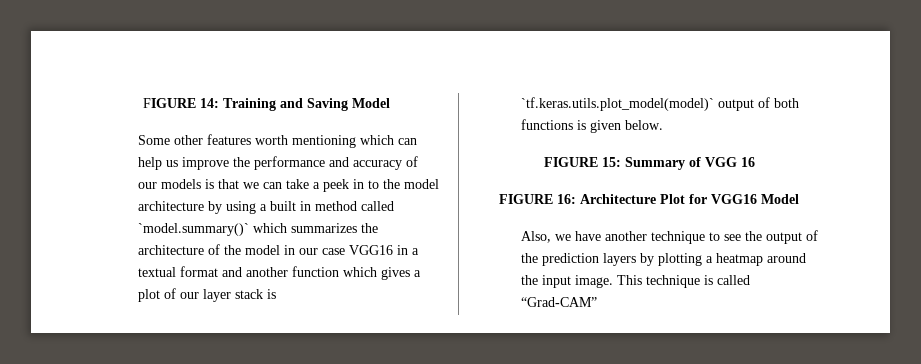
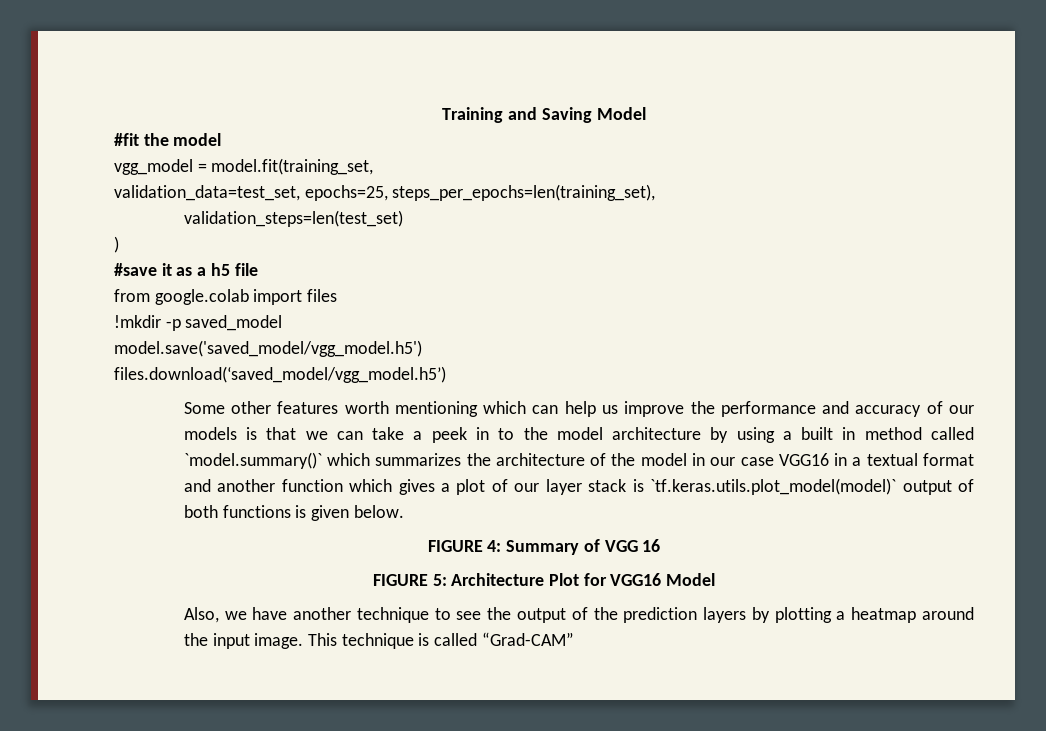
- FIGURE 14: Training and Saving Model
+ Training and Saving Model
+ #fit the model
+ vgg_model = model.fit(training_set,
+ validation_data=test_set, epochs=25, steps_per_epochs=len(training_set),
+ validation_steps=len(test_set)
+ )
+ #save it as a h5 file
+ from google.colab import files
+ !mkdir -p saved_model
+ model.save('saved_model/vgg_model.h5')
+ files.download(‘saved_model/vgg_model.h5’)
- FIGURE 15: Summary of VGG 16
+ FIGURE 4: Summary of VGG 16
- FIGURE 16: Architecture Plot for VGG16 Model
+ FIGURE 5: Architecture Plot for VGG16 Model

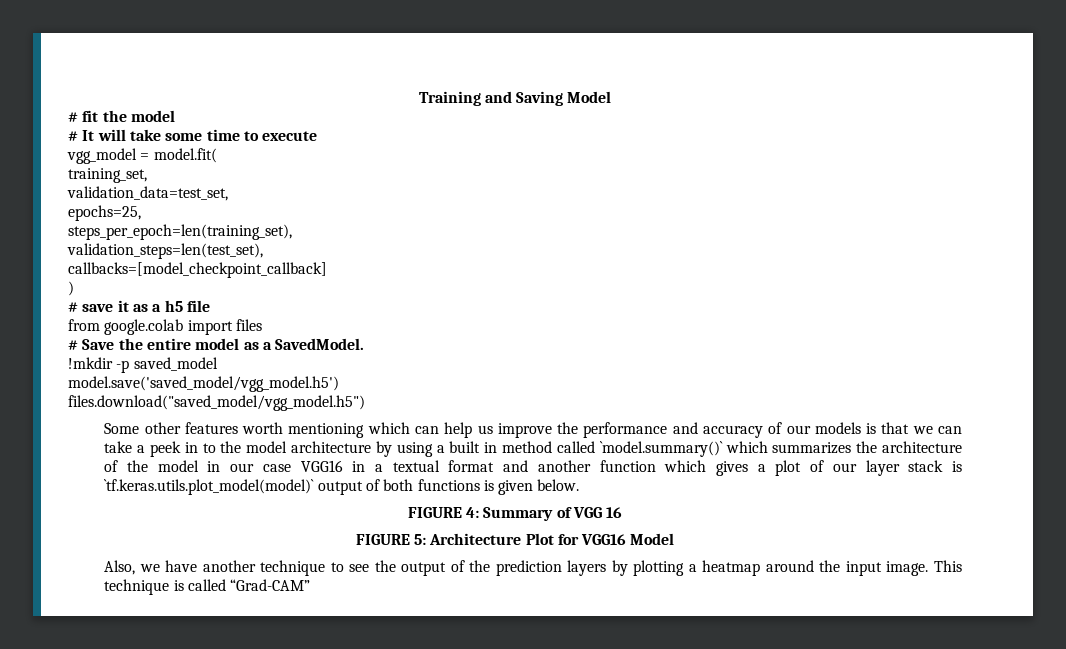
- #fit the model
+ # fit the model
+ # It will take some time to execute
- vgg_model = model.fit(training_set,
+ vgg_model = model.fit(
+ training_set,
- validation_data=test_set, epochs=25, steps_per_epochs=len(training_set),
- validation_steps=len(test_set)
+ validation_data=test_set,
+ epochs=25,
+ steps_per_epoch=len(training_set),
+ validation_steps=len(test_set),
+ callbacks=[model_checkpoint_callback]
- #save it as a h5 file
+ # save it as a h5 file
+ # Save the entire model as a SavedModel.
- files.download(‘saved_model/vgg_model.h5’)
+ files.download("saved_model/vgg_model.h5")

